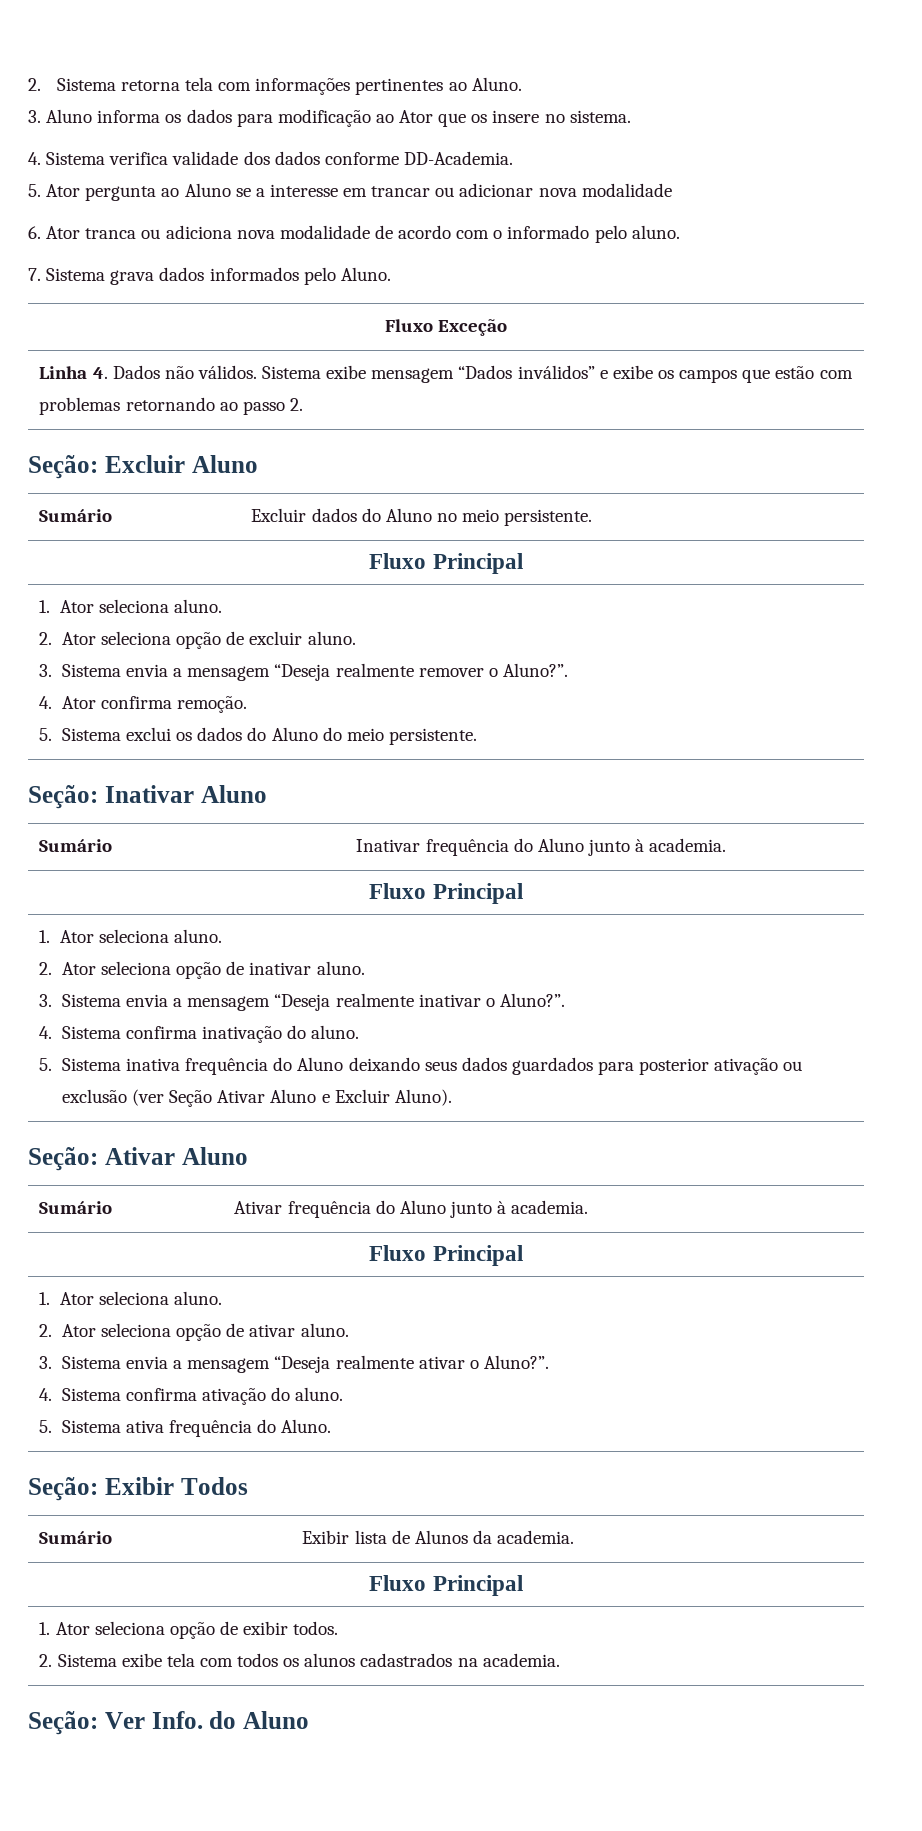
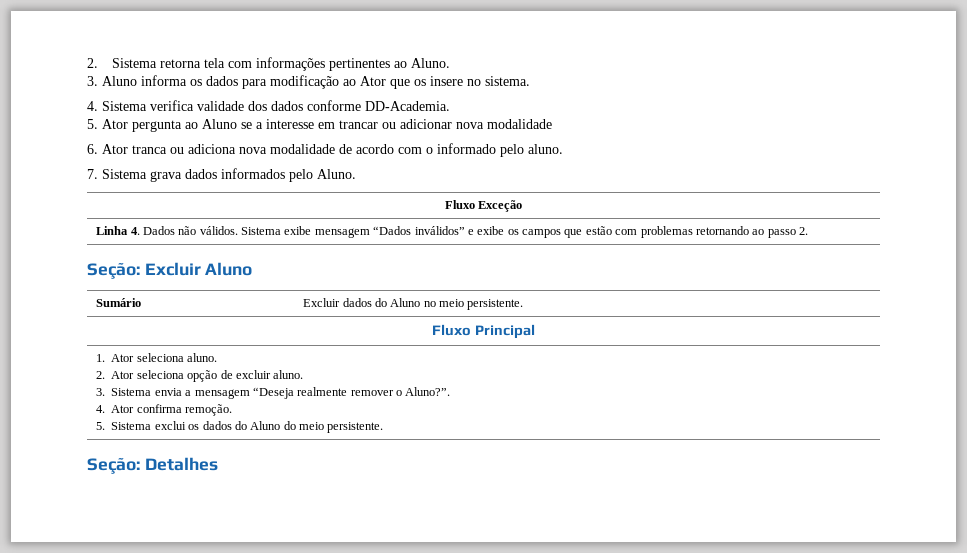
- Seção: Inativar Aluno
- Sumário | Inativar frequência do Aluno junto à academia.
- Fluxo Principal
- 1. Ator seleciona aluno.
- 2. Ator seleciona opção de inativar aluno.
- 3. Sistema envia a mensagem “Deseja realmente inativar o Aluno?”.
- 4. Sistema confirma inativação do aluno.
- 5. Sistema inativa frequência do Aluno deixando seus dados guardados para posterior ativação ou exclusão (ver Seção Ativar Aluno e Excluir Aluno).
- Seção: Ativar Aluno
- Sumário | Ativar frequência do Aluno junto à academia.
- Fluxo Principal
- 1. Ator seleciona aluno.
- 2. Ator seleciona opção de ativar aluno.
- 3. Sistema envia a mensagem “Deseja realmente ativar o Aluno?”.
- 4. Sistema confirma ativação do aluno.
- 5. Sistema ativa frequência do Aluno.
- Seção: Exibir Todos
- Sumário | Exibir lista de Alunos da academia.
- Fluxo Principal
- 1. Ator seleciona opção de exibir todos.
- 2. Sistema exibe tela com todos os alunos cadastrados na academia.
- Seção: Ver Info. do Aluno
+ Seção: Detalhes

